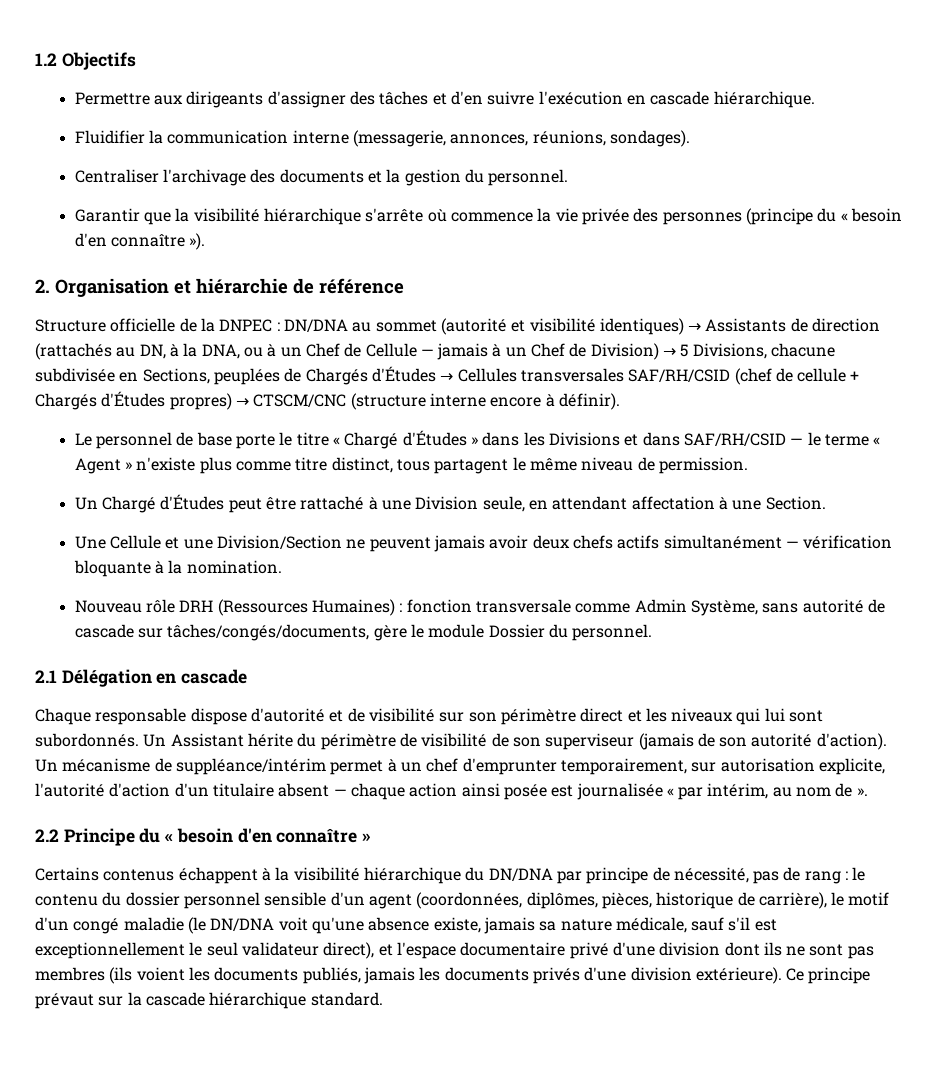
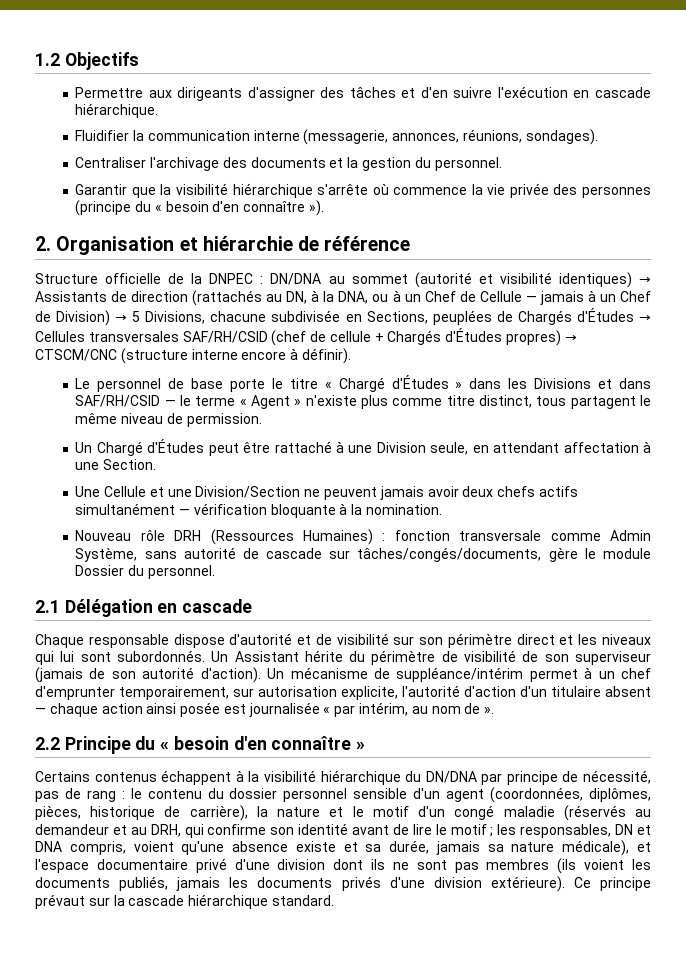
- Certains contenus échappent à la visibilité hiérarchique du DN/DNA par principe de nécessité, pas de rang : le contenu du dossier personnel sensible d'un agent (coordonnées, diplômes, pièces, historique de carrière), le motif d'un congé maladie (le DN/DNA voit qu'une absence existe, jamais sa nature médicale, sauf s'il est exceptionnellement le seul validateur direct), et l'espace documentaire privé d'une division dont ils ne sont pas membres (ils voient les documents publiés, jamais les documents privés d'une division extérieure).
+ Certains contenus échappent à la visibilité hiérarchique du DN/DNA par principe de nécessité, pas de rang : le contenu du dossier personnel sensible d'un agent (coordonnées, diplômes, pièces, historique de carrière), la nature et le motif d'un congé maladie (réservés au demandeur et au DRH, qui confirme son identité avant de lire le motif ; les responsables, DN et DNA compris, voient qu'une absence existe et sa durée, jamais sa nature médicale), et l'espace documentaire privé d'une division dont ils ne sont pas membres (ils voient les documents publiés, jamais les documents privés d'une division extérieure).

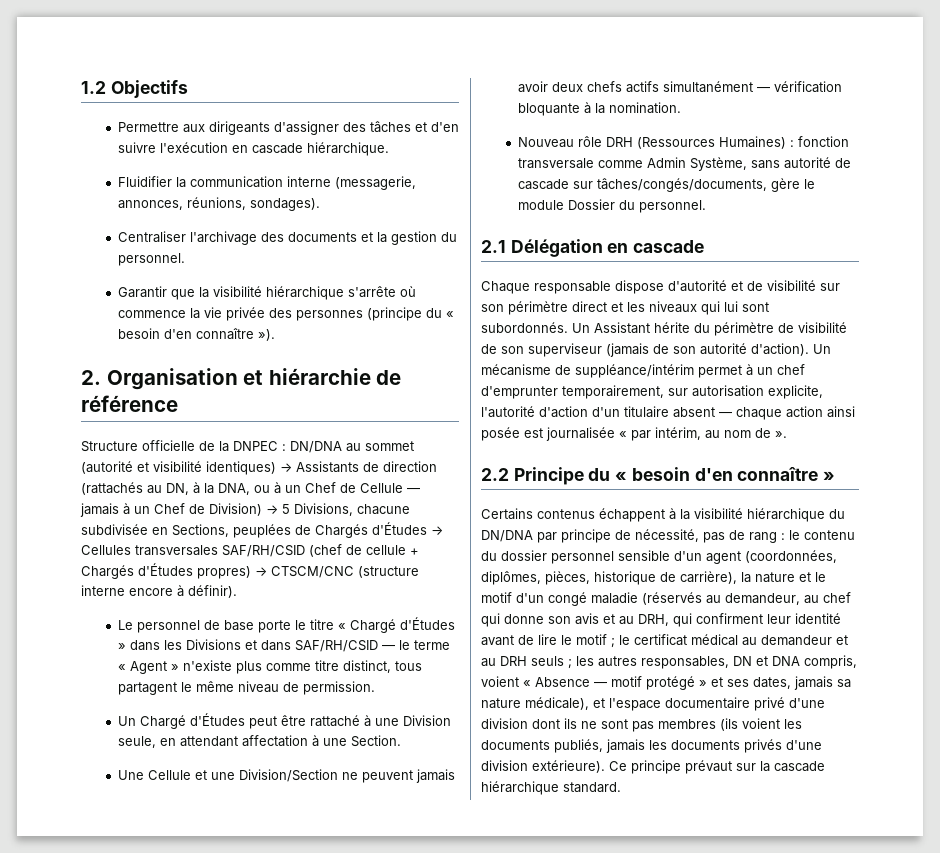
- le contenu du dossier personnel sensible d'un agent (coordonnées, diplômes, pièces, historique de carrière), la nature et le motif d'un congé maladie (réservés au demandeur et au DRH, qui confirme son identité avant de lire le motif ;
+ le contenu du dossier personnel sensible d'un agent (coordonnées, diplômes, pièces, historique de carrière), la nature et le motif d'un congé maladie (réservés au demandeur, au chef qui donne son avis et au DRH, qui confirment leur identité avant de lire le motif ;
- les responsables, DN et DNA compris, voient qu'une absence existe et sa durée, jamais sa nature médicale), et l'espace documentaire privé d'une division dont ils ne sont pas membres (ils voient les documents publiés, jamais les documents privés d'une division extérieure).
+ le certificat médical au demandeur et au DRH seuls ; les autres responsables, DN et DNA compris, voient « Absence — motif protégé » et ses dates, jamais sa nature médicale), et l'espace documentaire privé d'une division dont ils ne sont pas membres (ils voient les documents publiés, jamais les documents privés d'une division extérieure).

